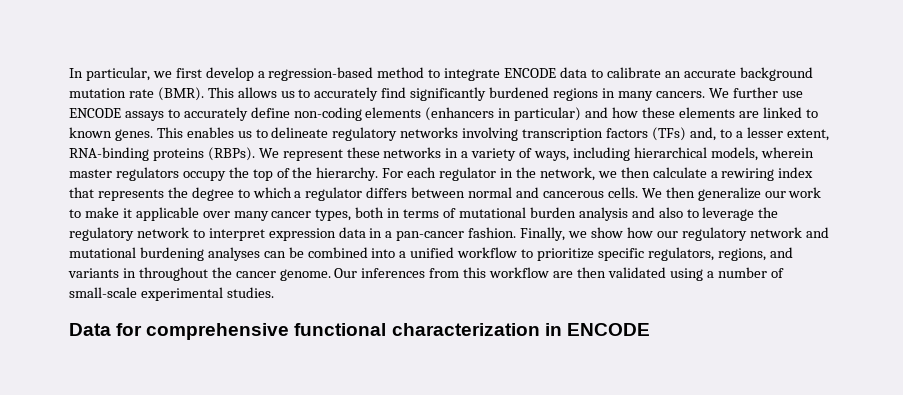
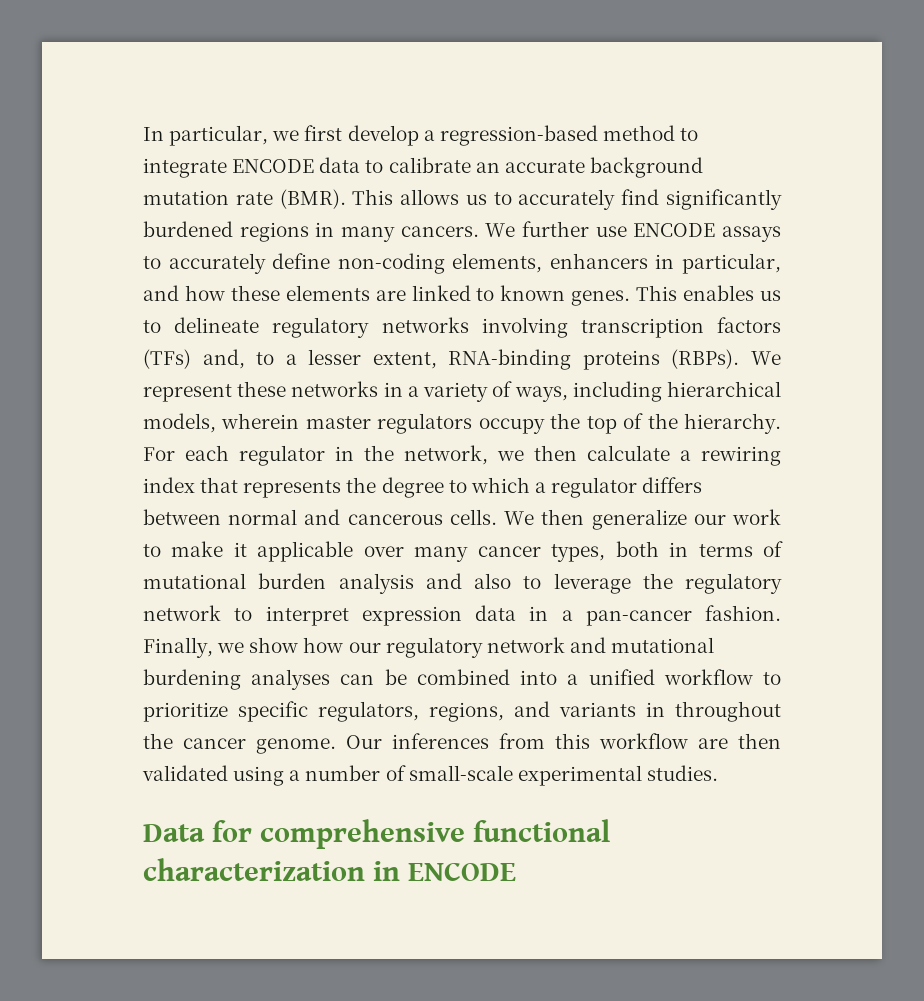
- We further use ENCODE assays to accurately define non-coding elements (enhancers in particular) and how these elements are linked to known genes.
+ We further use ENCODE assays to accurately define non-coding elements, enhancers in particular, and how these elements are linked to known genes.

